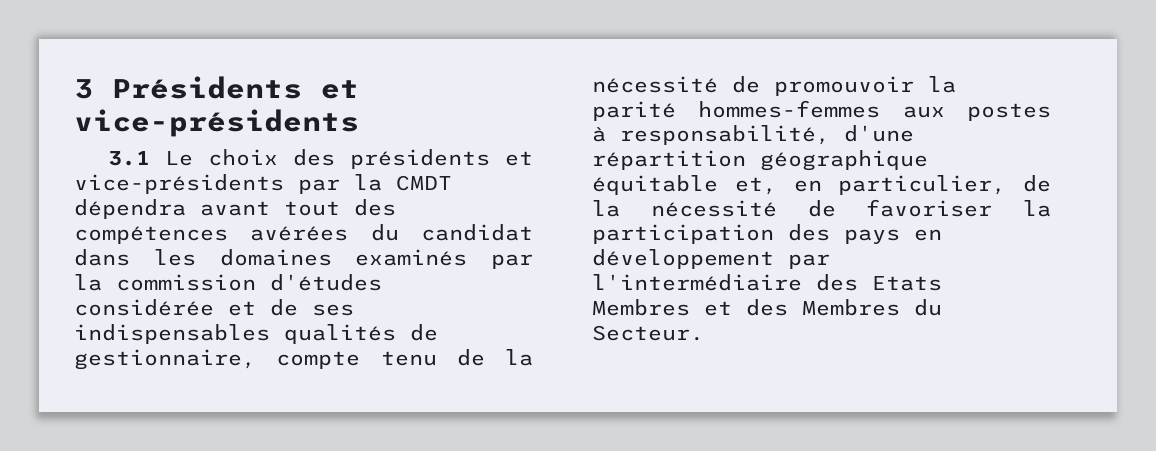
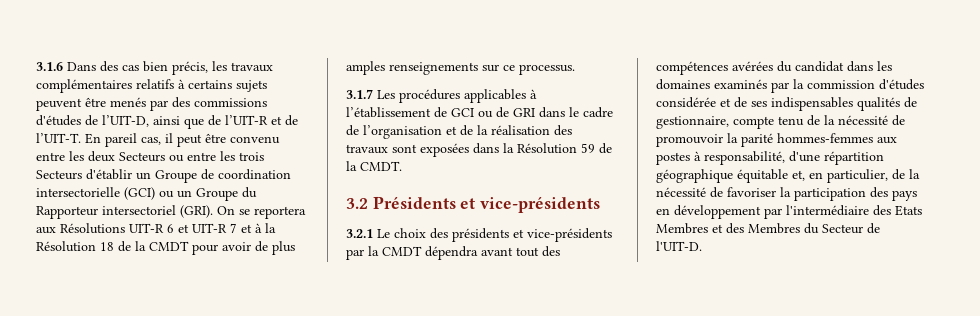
- 3 Présidents et vice-présidents
+ 3.1.6 Dans des cas bien précis, les travaux complémentaires relatifs à certains sujets peuvent être menés par des commissions d'études de l’UIT-D, ainsi que de l’UIT-R et de l’UIT-T. En pareil cas, il peut être convenu entre les deux Secteurs ou entre les trois Secteurs d'établir un Groupe de coordination intersectorielle (GCI) ou un Groupe du Rapporteur intersectoriel (GRI). On se reportera aux Résolutions UIT-R 6 et UIT-R 7 et à la Résolution 18 de la CMDT pour avoir de plus amples renseignements sur ce processus.
+ 3.1.7 Les procédures applicables à l’établissement de GCI ou de GRI dans le cadre de l’organisation et de la réalisation des travaux sont exposées dans la Résolution 59 de la CMDT.
+ 3.2 Présidents et vice-présidents
- 3.1 Le choix des présidents et vice-présidents par la CMDT dépendra avant tout des compétences avérées du candidat dans les domaines examinés par la commission d'études considérée et de ses indispensables qualités de gestionnaire, compte tenu de la nécessité de promouvoir la parité hommes-femmes aux postes à responsabilité, d'une répartition géographique équitable et, en particulier, de la nécessité de favoriser la participation des pays en développement par l'intermédiaire des Etats Membres et des Membres du Secteur.
+ 3.2.1 Le choix des présidents et vice-présidents par la CMDT dépendra avant tout des compétences avérées du candidat dans les domaines examinés par la commission d'études considérée et de ses indispensables qualités de gestionnaire, compte tenu de la nécessité de promouvoir la parité hommes-femmes aux postes à responsabilité, d'une répartition géographique équitable et, en particulier, de la nécessité de favoriser la participation des pays en développement par l'intermédiaire des Etats Membres et des Membres du Secteur de l'UIT-D.

